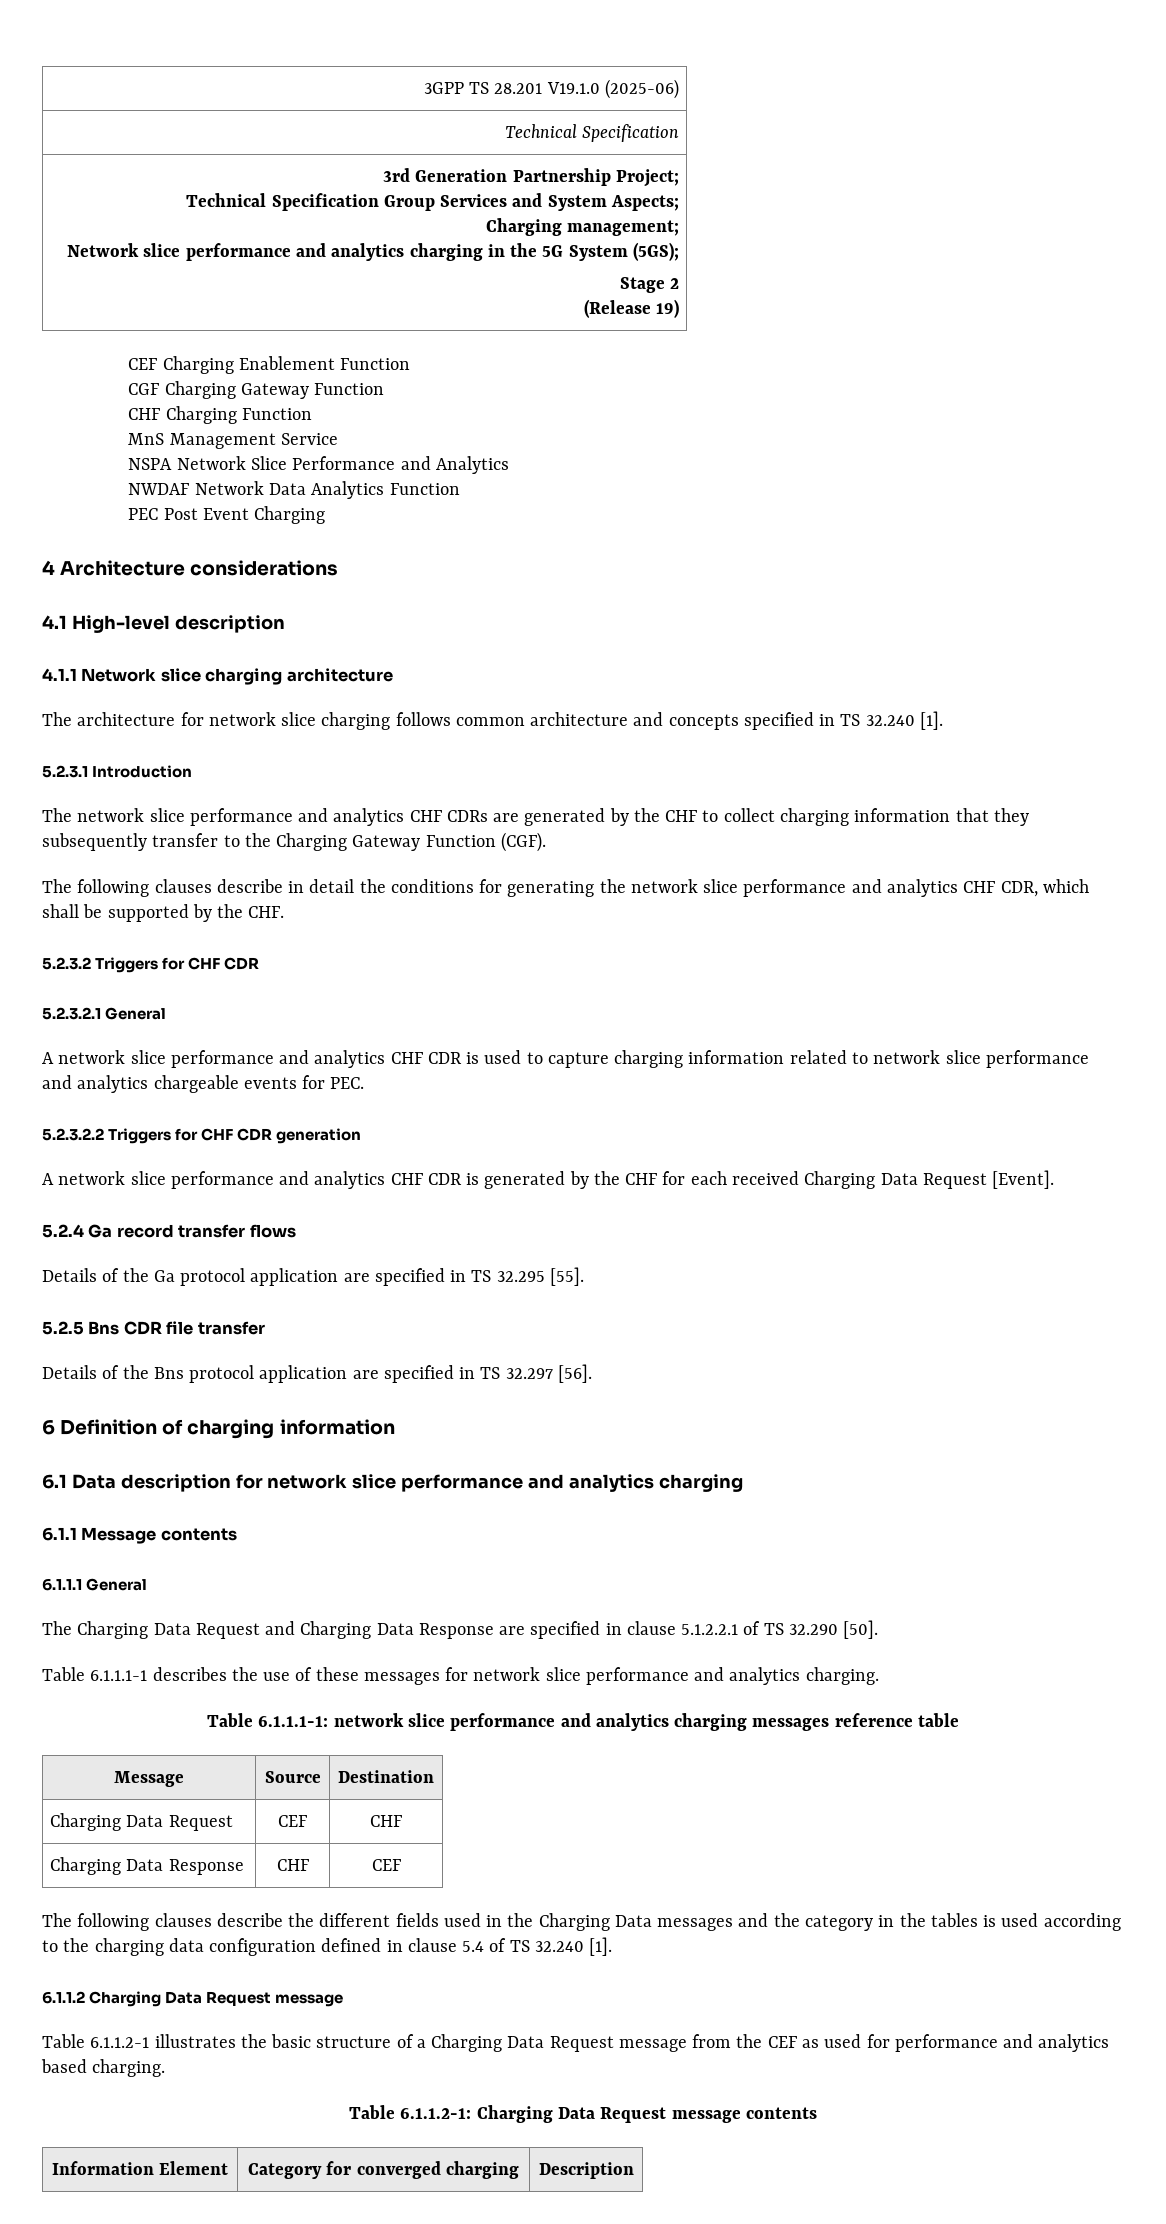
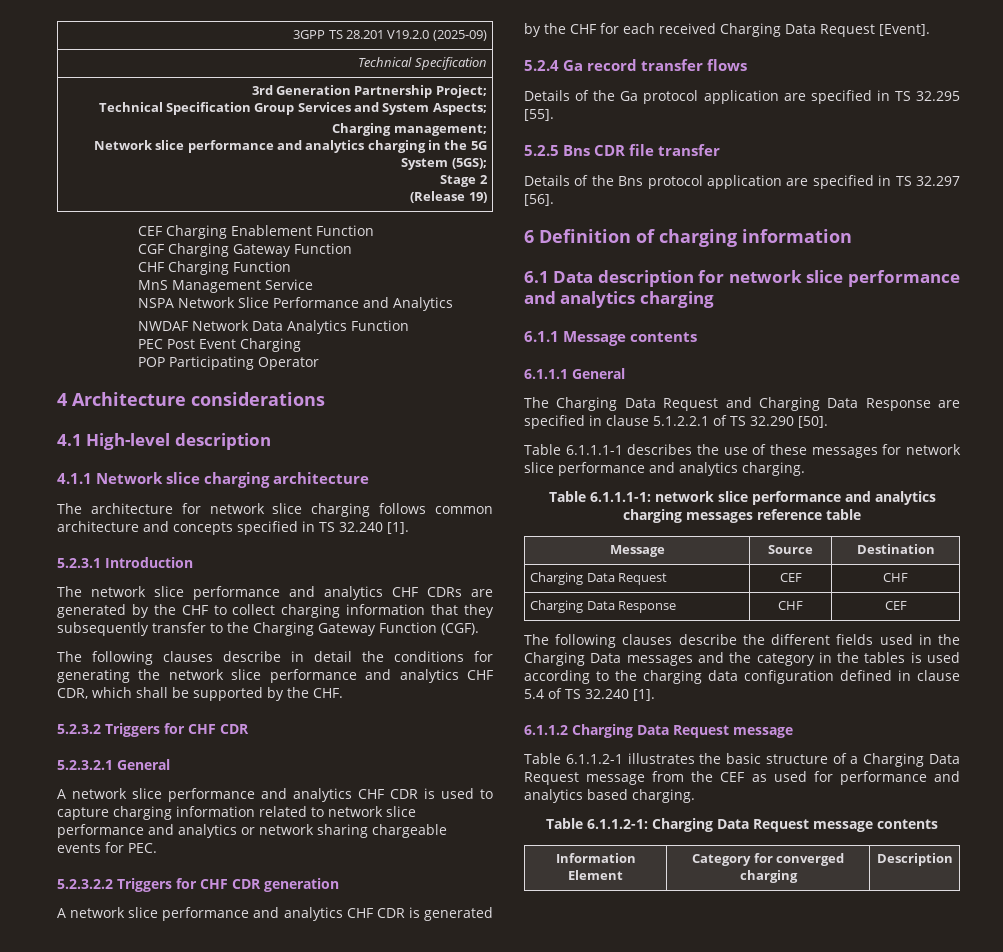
- 3GPP TS 28.201 V19.1.0 (2025-06)
+ 3GPP TS 28.201 V19.2.0 (2025-09)
+ POP Participating Operator
- A network slice performance and analytics CHF CDR is used to capture charging information related to network slice performance and analytics chargeable events for PEC.
+ A network slice performance and analytics CHF CDR is used to capture charging information related to network slice performance and analytics or network sharing chargeable events for PEC.

